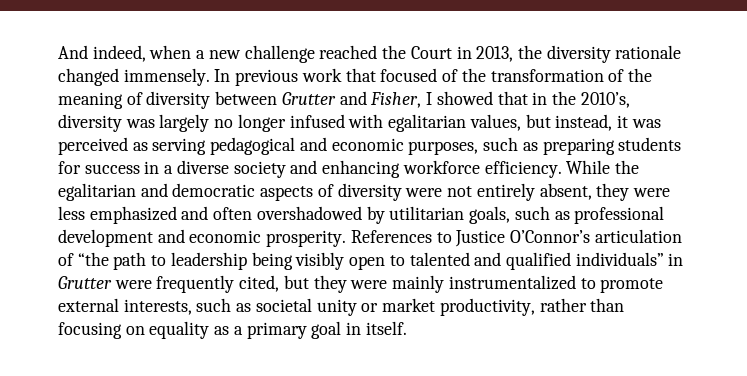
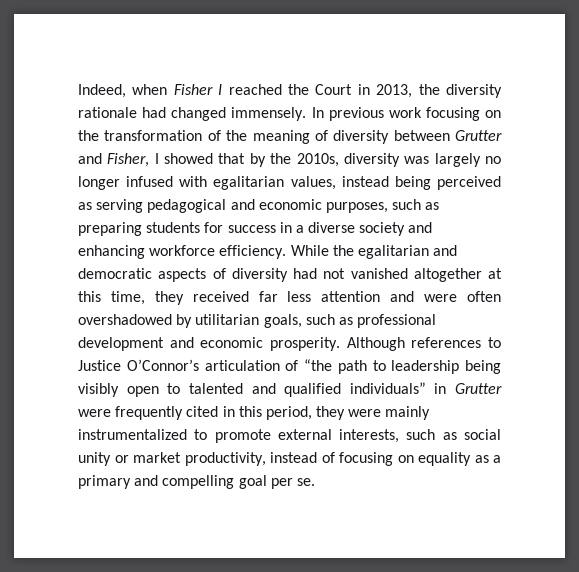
- And indeed, when a new challenge reached the Court in 2013, the diversity rationale changed immensely.
+ Indeed, when Fisher I reached the Court in 2013, the diversity rationale had changed immensely.
- In previous work that focused of the transformation of the meaning of diversity between Grutter and Fisher, I showed that in the 2010’s, diversity was largely no longer infused with egalitarian values, but instead, it was perceived as serving pedagogical and economic purposes, such as preparing students for success in a diverse society and enhancing workforce efficiency.
+ In previous work focusing on the transformation of the meaning of diversity between Grutter and Fisher, I showed that by the 2010s, diversity was largely no longer infused with egalitarian values, instead being perceived as serving pedagogical and economic purposes, such as preparing students for success in a diverse society and enhancing workforce efficiency.
- While the egalitarian and democratic aspects of diversity were not entirely absent, they were less emphasized and often overshadowed by utilitarian goals, such as professional development and economic prosperity.
+ While the egalitarian and democratic aspects of diversity had not vanished altogether at this time, they received far less attention and were often overshadowed by utilitarian goals, such as professional development and economic prosperity.
- References to Justice O’Connor’s articulation of “the path to leadership being visibly open to talented and qualified individuals” in Grutter were frequently cited, but they were mainly instrumentalized to promote external interests, such as societal unity or market productivity, rather than focusing on equality as a primary goal in itself.
+ Although references to Justice O’Connor’s articulation of “the path to leadership being visibly open to talented and qualified individuals” in Grutter were frequently cited in this period, they were mainly instrumentalized to promote external interests, such as social unity or market productivity, instead of focusing on equality as a primary and compelling goal per se.

